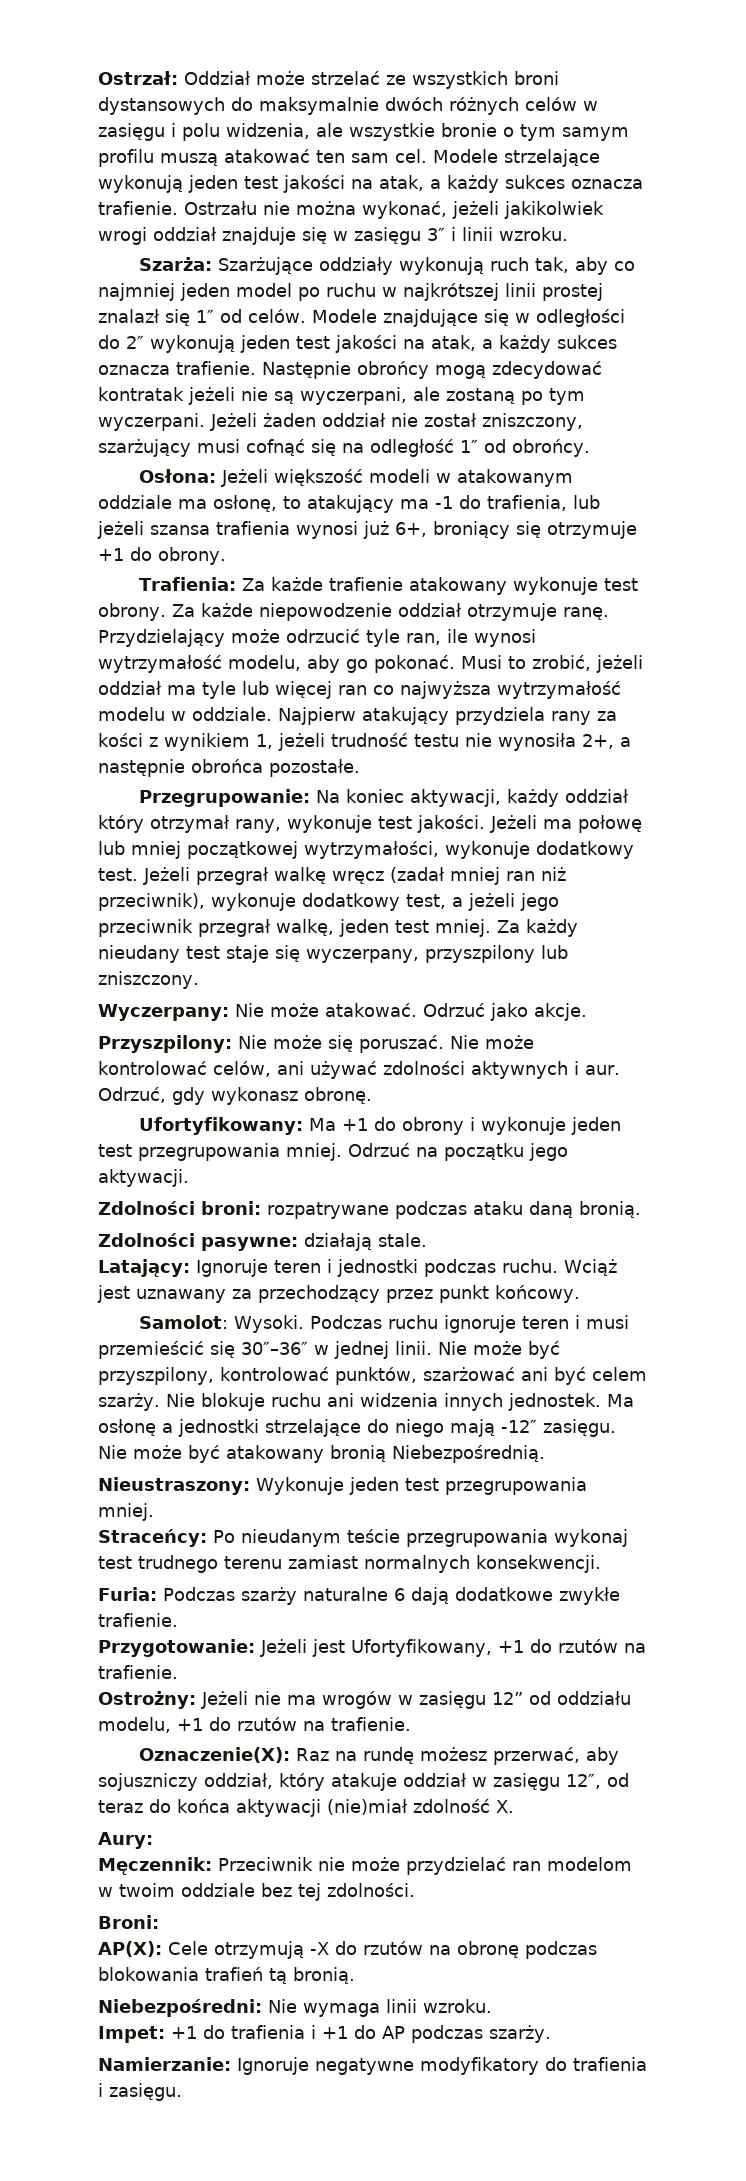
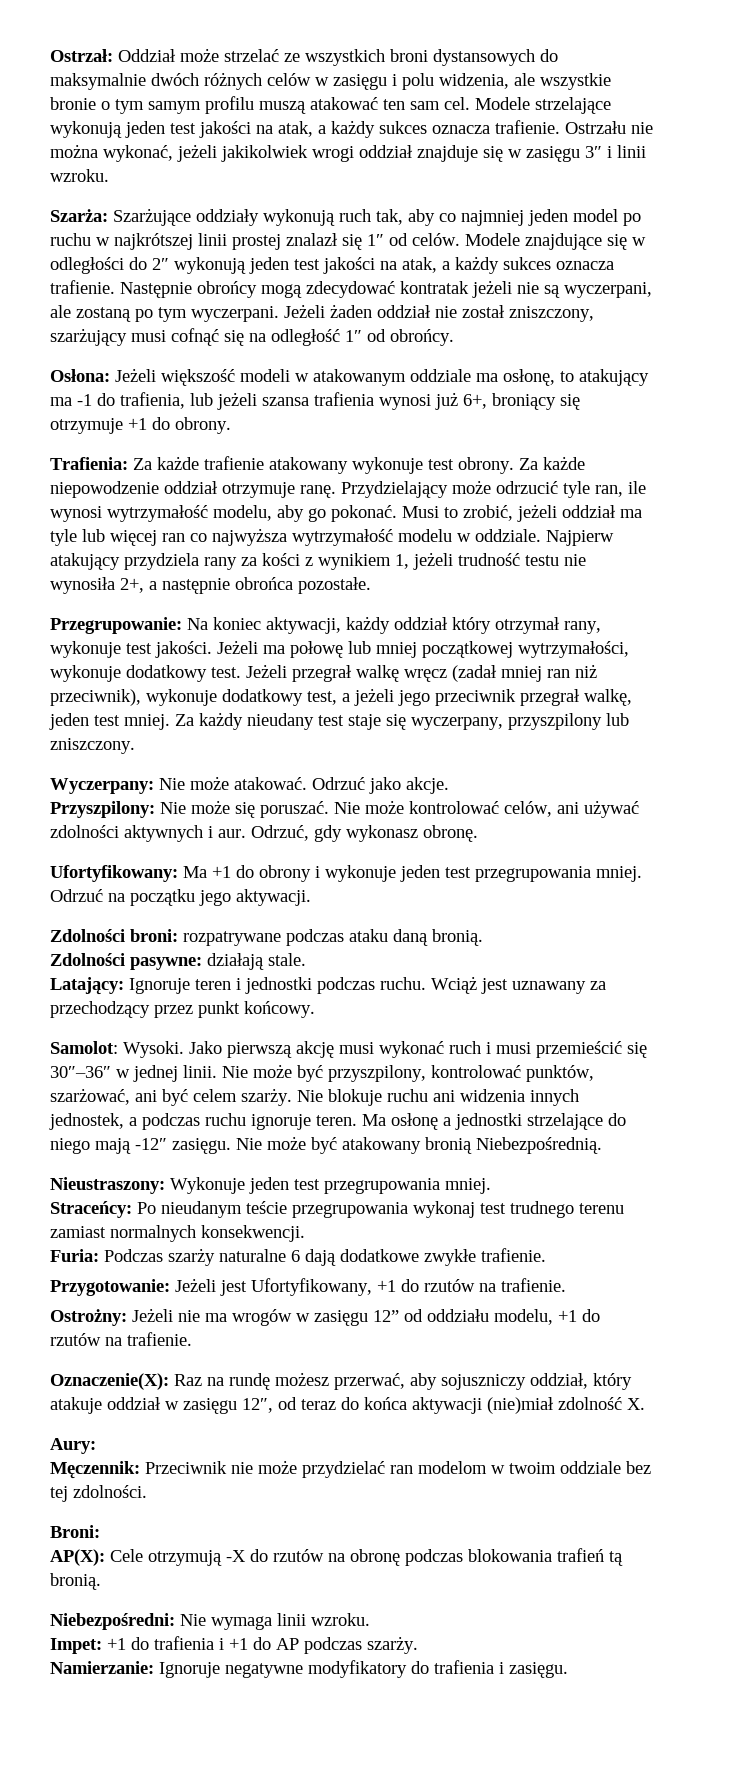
- Podczas ruchu ignoruje teren i musi przemieścić się 30″–36″ w jednej linii.
+ Jako pierwszą akcję musi wykonać ruch i musi przemieścić się 30″–36″ w jednej linii.
- Nie może być przyszpilony, kontrolować punktów, szarżować ani być celem szarży.
+ Nie może być przyszpilony, kontrolować punktów, szarżować, ani być celem szarży.
- Nie blokuje ruchu ani widzenia innych jednostek.
+ Nie blokuje ruchu ani widzenia innych jednostek, a podczas ruchu ignoruje teren.

